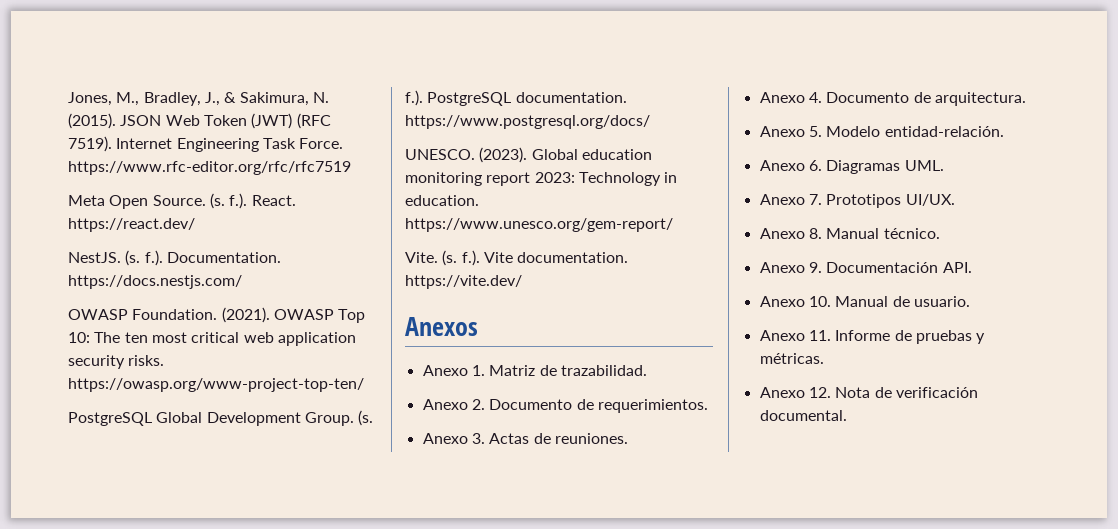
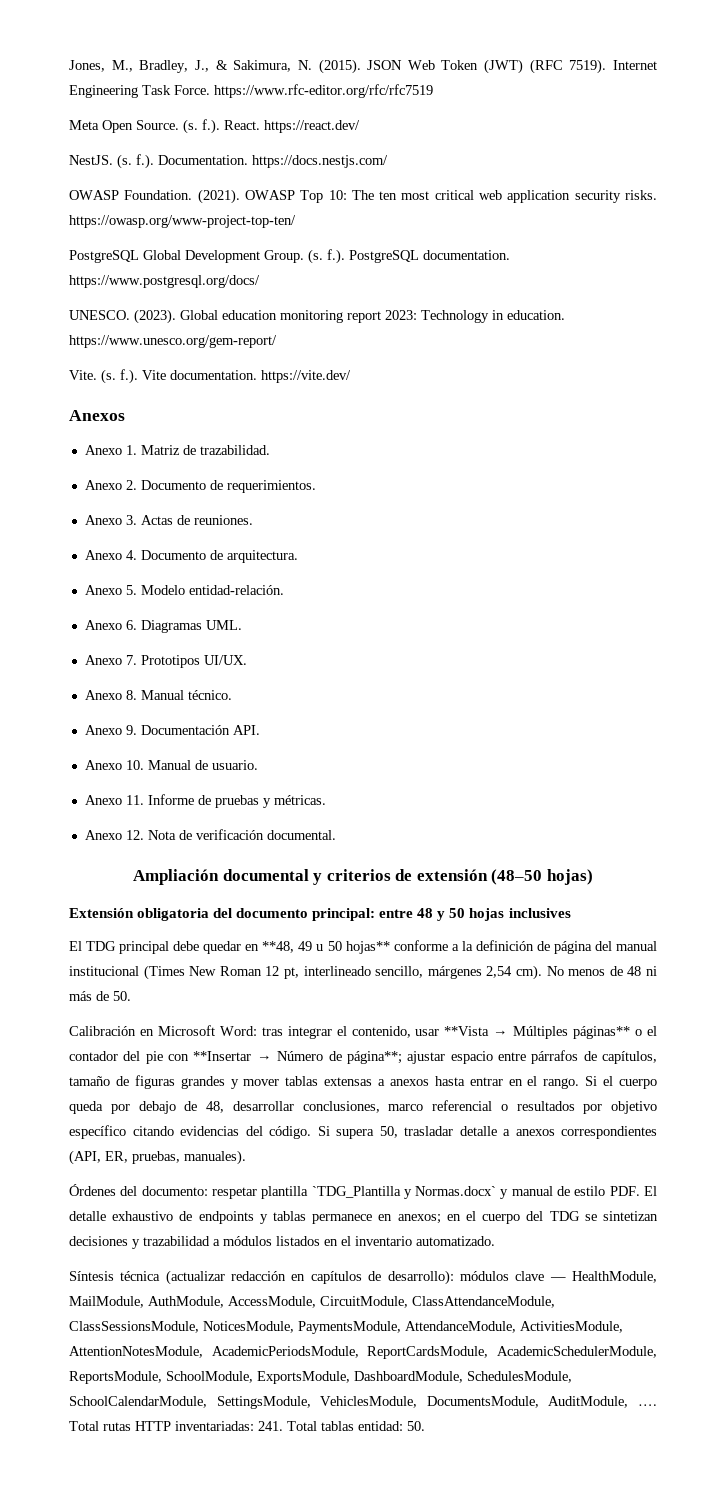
+ Ampliación documental y criterios de extensión (48–50 hojas)
+ Extensión obligatoria del documento principal: entre 48 y 50 hojas inclusives
+ El TDG principal debe quedar en **48, 49 u 50 hojas** conforme a la definición de página del manual institucional (Times New Roman 12 pt, interlineado sencillo, márgenes 2,54 cm). No menos de 48 ni más de 50.
+ Calibración en Microsoft Word: tras integrar el contenido, usar **Vista → Múltiples páginas** o el contador del pie con **Insertar → Número de página**; ajustar espacio entre párrafos de capítulos, tamaño de figuras grandes y mover tablas extensas a anexos hasta entrar en el rango. Si el cuerpo queda por debajo de 48, desarrollar conclusiones, marco referencial o resultados por objetivo específico citando evidencias del código. Si supera 50, trasladar detalle a anexos correspondientes (API, ER, pruebas, manuales).
+ Órdenes del documento: respetar plantilla `TDG_Plantilla y Normas.docx` y manual de estilo PDF. El detalle exhaustivo de endpoints y tablas permanece en anexos; en el cuerpo del TDG se sintetizan decisiones y trazabilidad a módulos listados en el inventario automatizado.
+ Síntesis técnica (actualizar redacción en capítulos de desarrollo): módulos clave — HealthModule, MailModule, AuthModule, AccessModule, CircuitModule, ClassAttendanceModule, ClassSessionsModule, NoticesModule, PaymentsModule, AttendanceModule, ActivitiesModule, AttentionNotesModule, AcademicPeriodsModule, ReportCardsModule, AcademicSchedulerModule, ReportsModule, SchoolModule, ExportsModule, DashboardModule, SchedulesModule, SchoolCalendarModule, SettingsModule, VehiclesModule, DocumentsModule, AuditModule, …. Total rutas HTTP inventariadas: 241. Total tablas entidad: 50.

